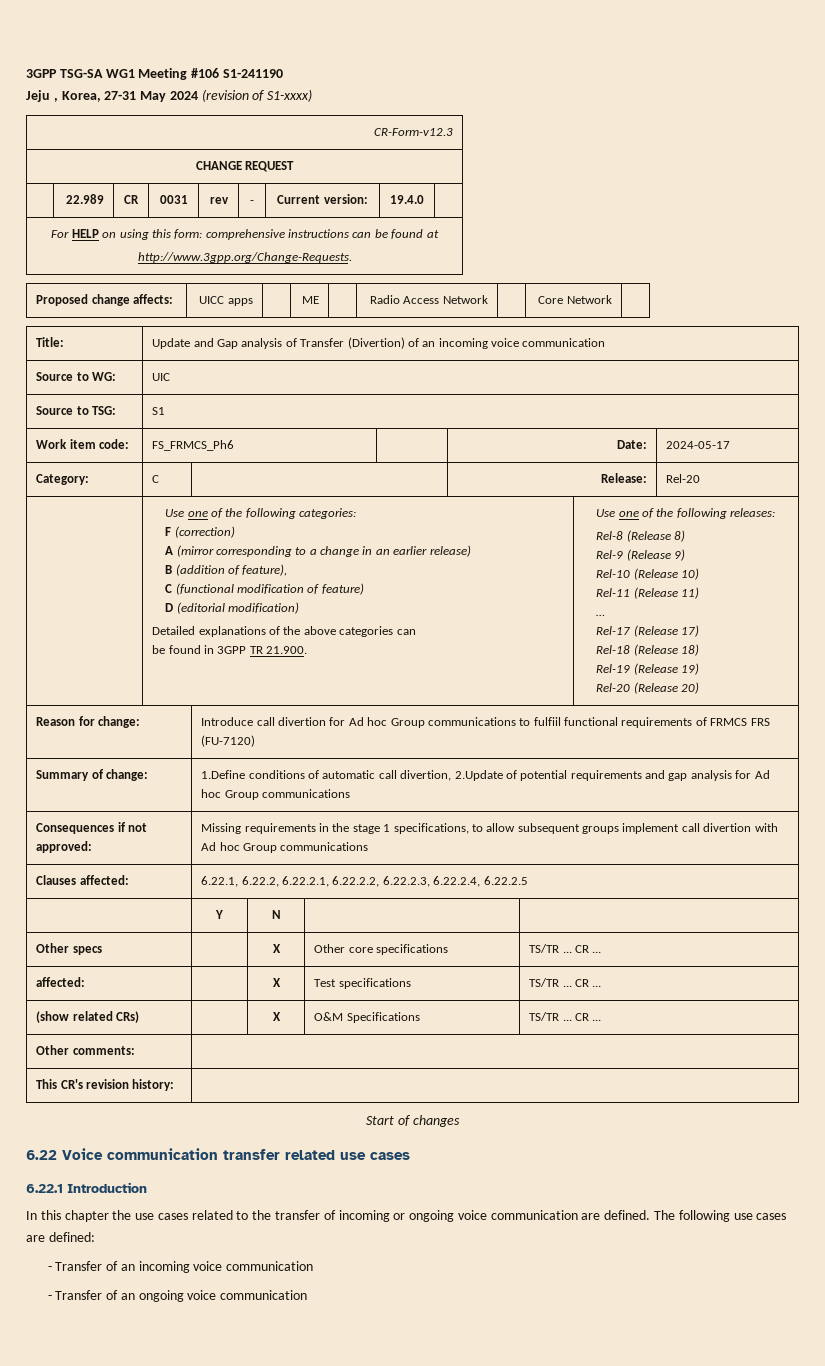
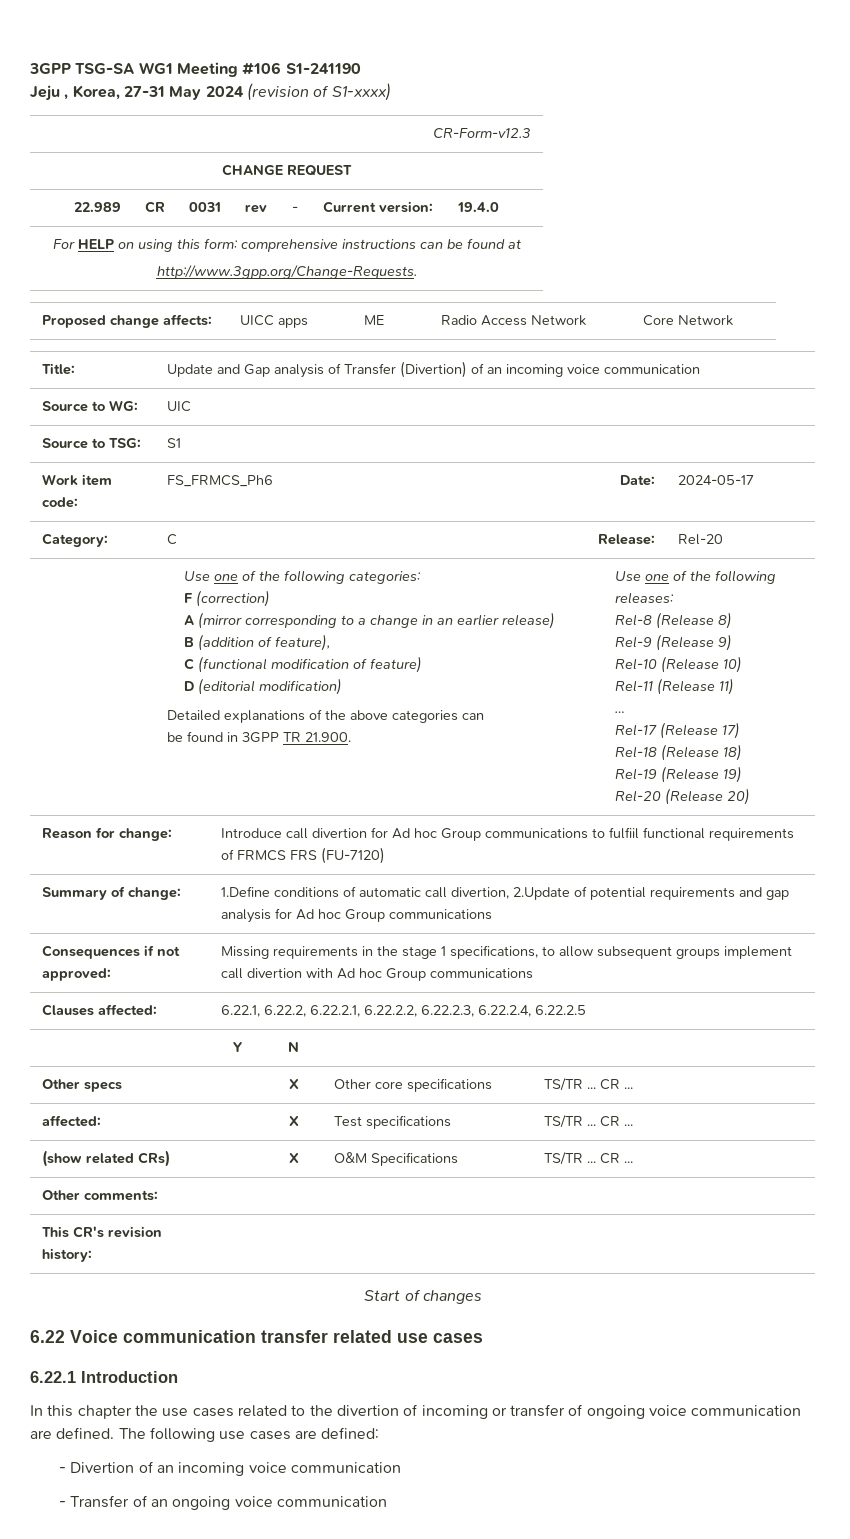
- In this chapter the use cases related to the transfer of incoming or ongoing voice communication are defined.
+ In this chapter the use cases related to the divertion of incoming or transfer of ongoing voice communication are defined.
- - Transfer of an incoming voice communication
+ - Divertion of an incoming voice communication

